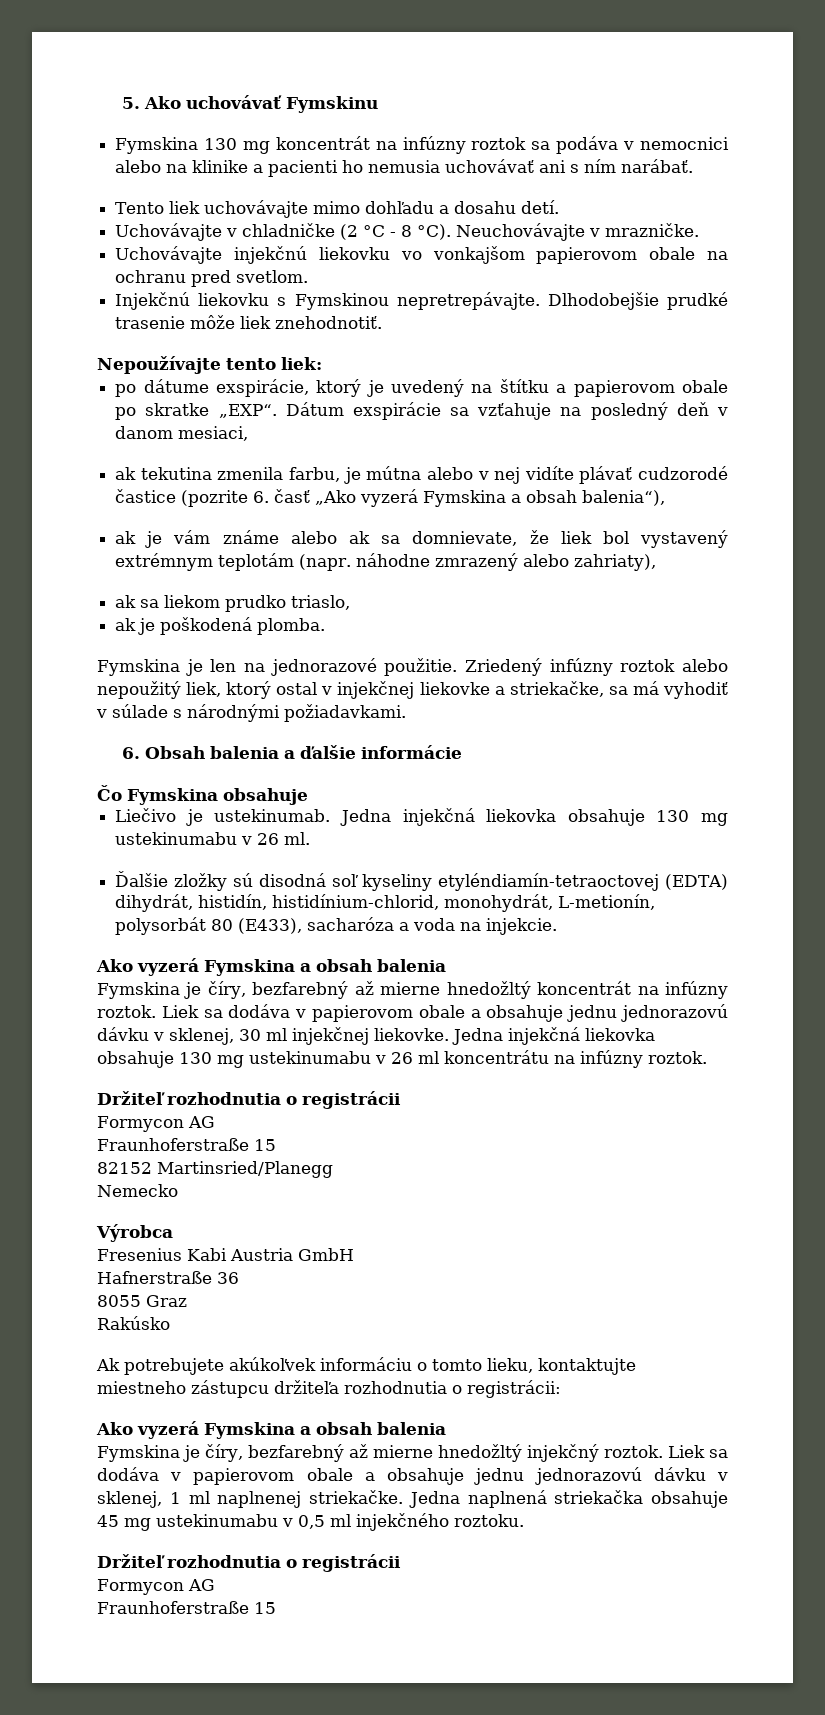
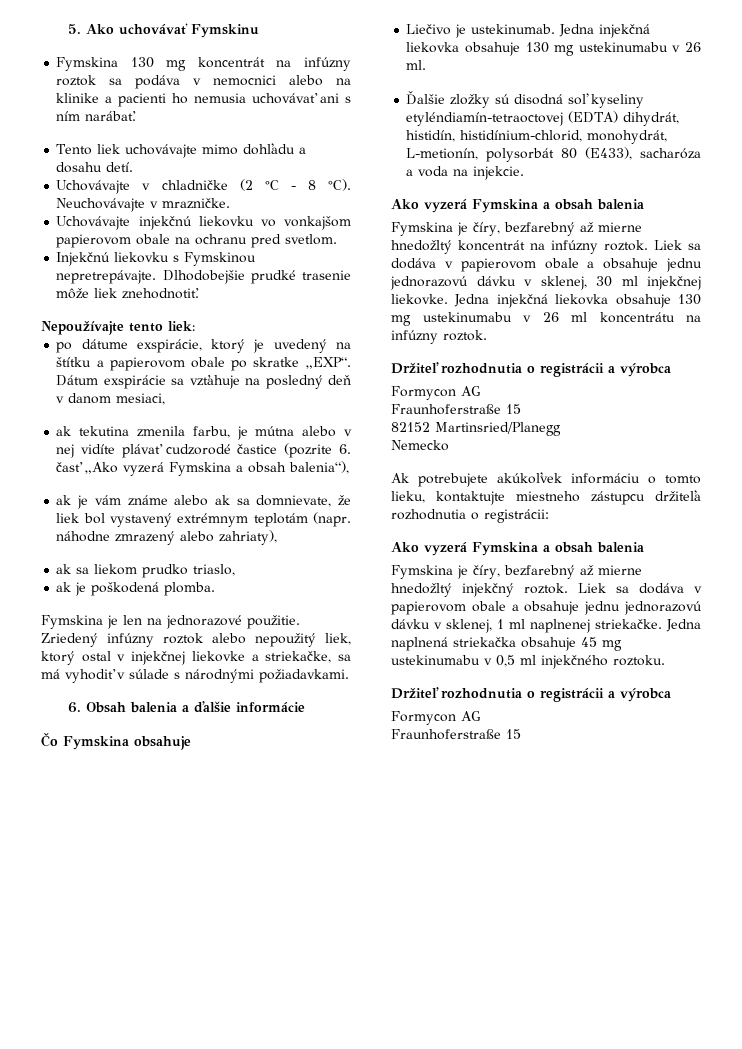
  Jedna injekčná liekovka obsahuje 130 mg ustekinumabu v 26 ml koncentrátu na infúzny roztok.
- Držiteľ rozhodnutia o registrácii
+ Držiteľ rozhodnutia o registrácii a výrobca
- Výrobca
- Fresenius Kabi Austria GmbH
- Hafnerstraße 36
- 8055 Graz
- Rakúsko
  Jedna naplnená striekačka obsahuje 45 mg ustekinumabu v 0,5 ml injekčného roztoku.
- Držiteľ rozhodnutia o registrácii
+ Držiteľ rozhodnutia o registrácii a výrobca

